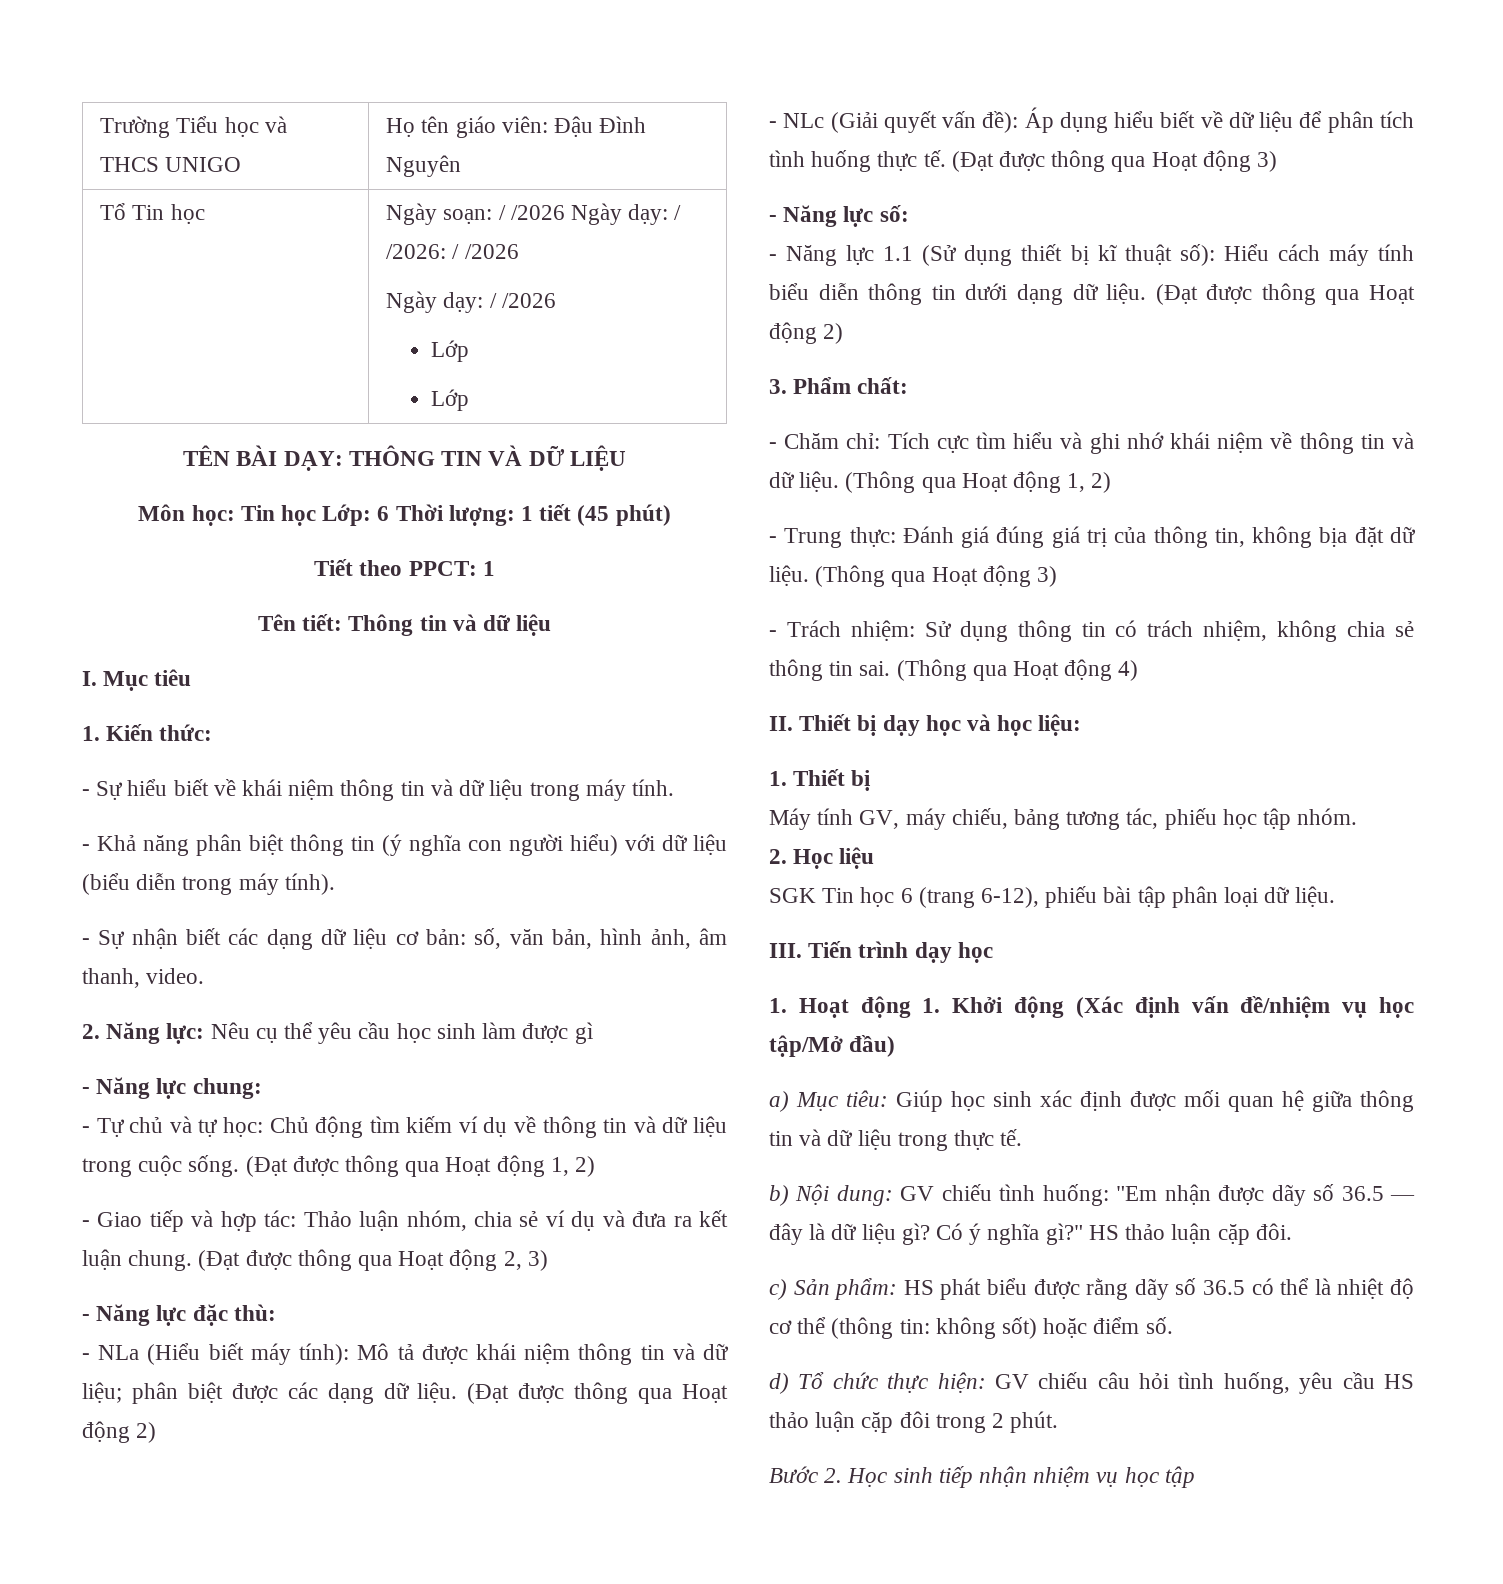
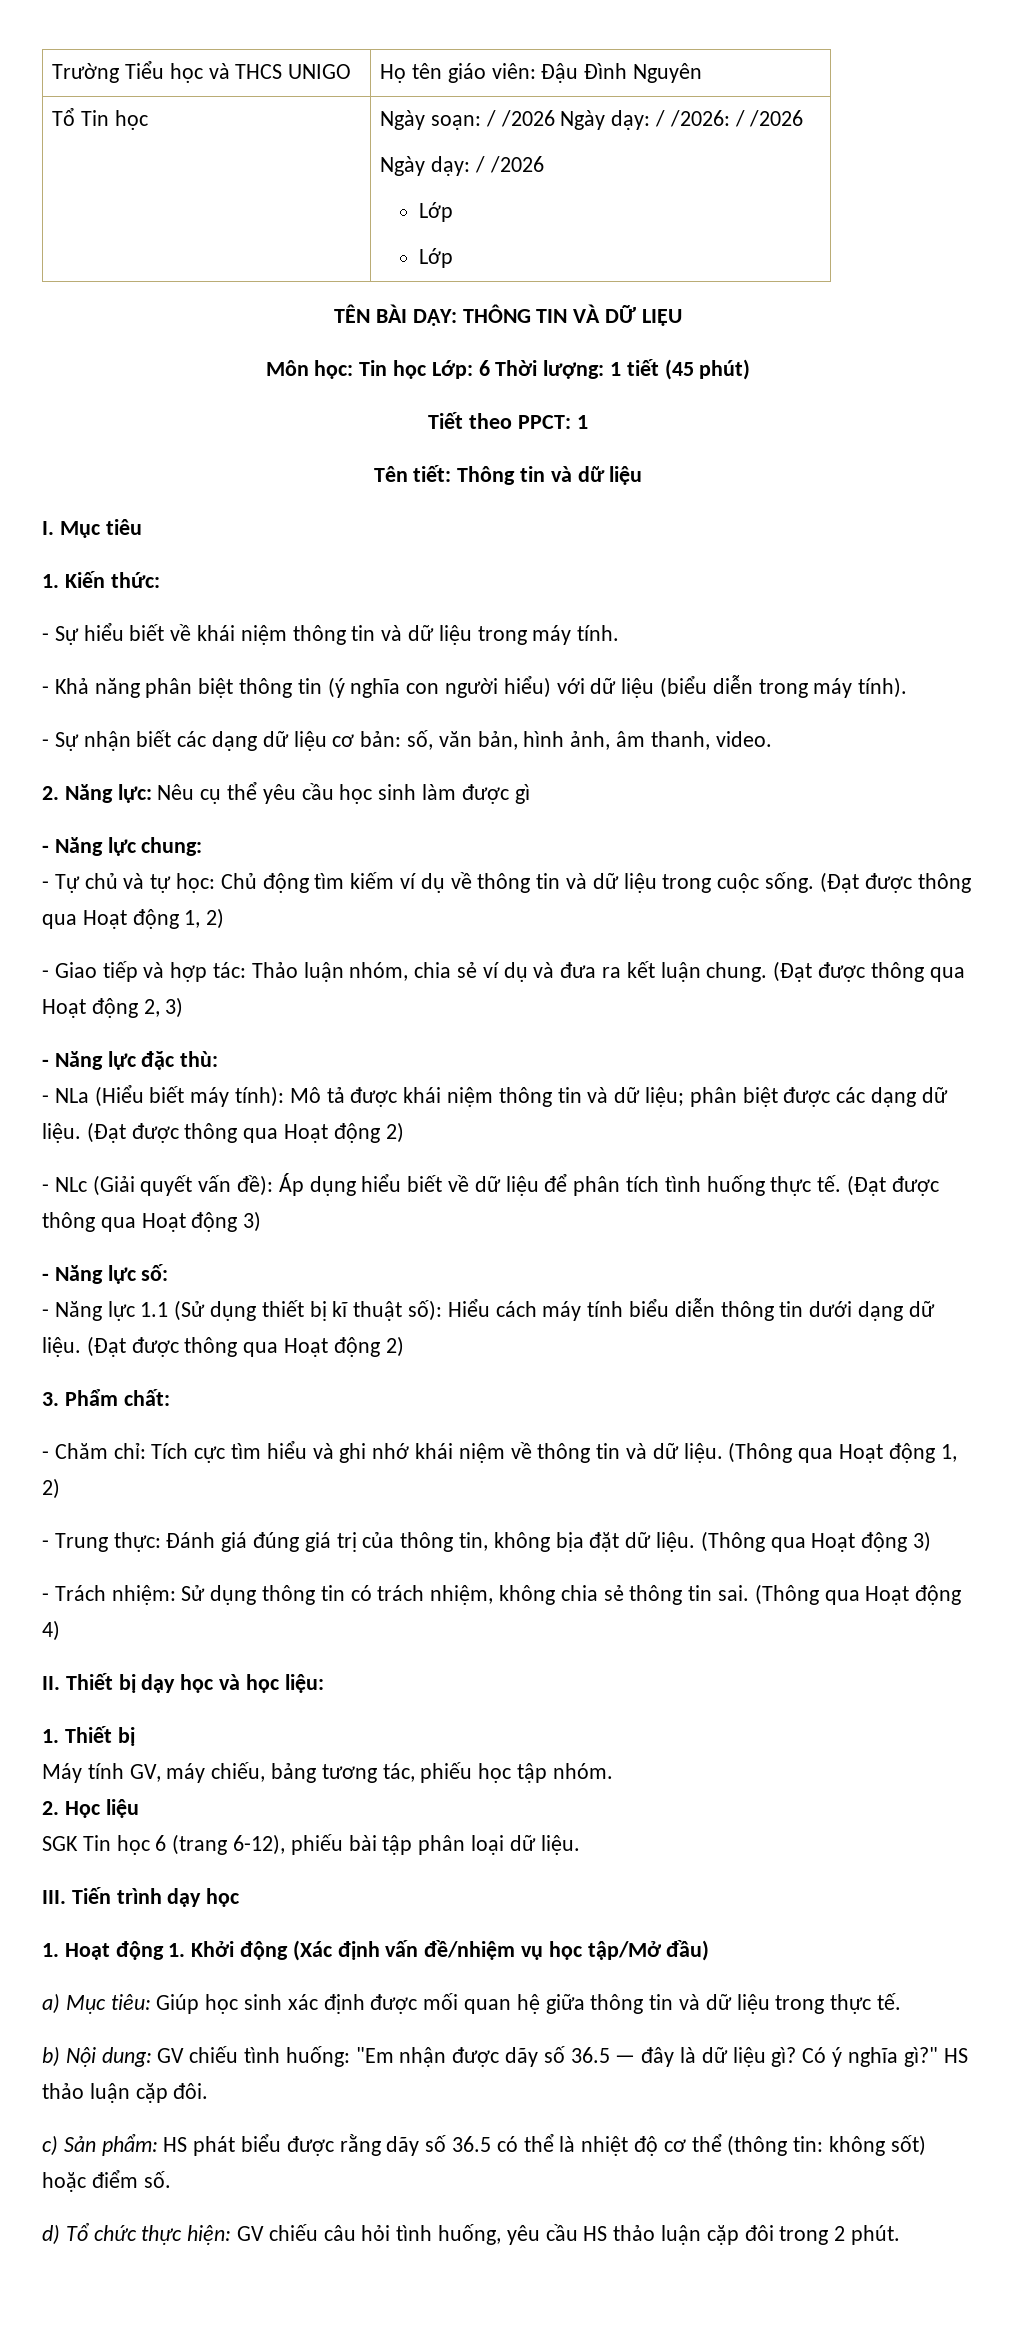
- Bước 2. Học sinh tiếp nhận nhiệm vụ học tập

